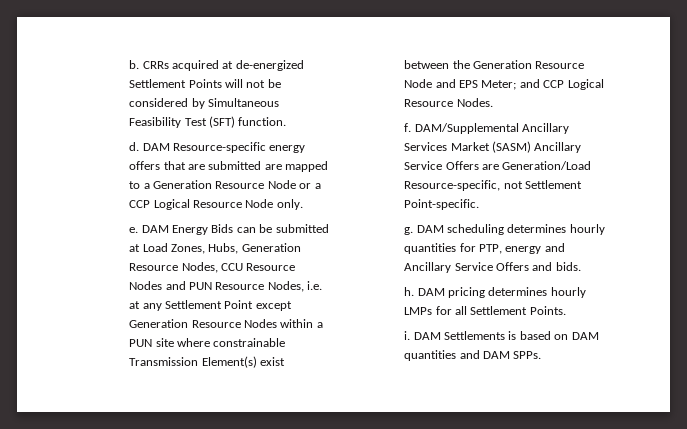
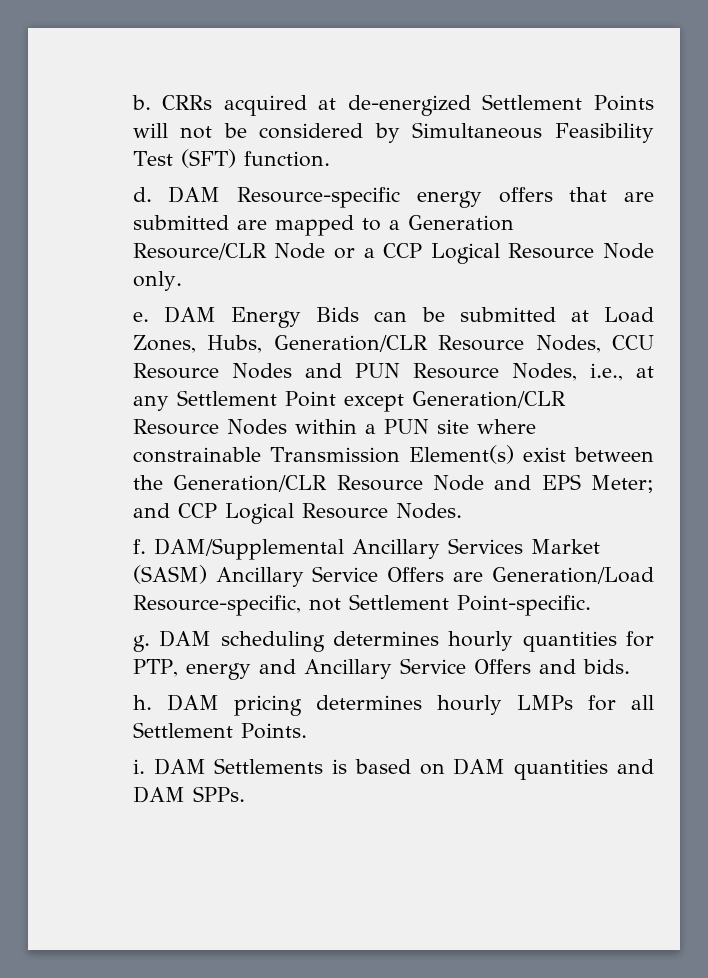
- DAM Resource-specific energy offers that are submitted are mapped to a Generation Resource Node or a CCP Logical Resource Node only.
+ DAM Resource-specific energy offers that are submitted are mapped to a Generation Resource/CLR Node or a CCP Logical Resource Node only.
- DAM Energy Bids can be submitted at Load Zones, Hubs, Generation Resource Nodes, CCU Resource Nodes and PUN Resource Nodes, i.e. at any Settlement Point except Generation Resource Nodes within a PUN site where constrainable Transmission Element(s) exist between the Generation Resource Node and EPS Meter; and CCP Logical Resource Nodes.
+ DAM Energy Bids can be submitted at Load Zones, Hubs, Generation/CLR Resource Nodes, CCU Resource Nodes and PUN Resource Nodes, i.e., at any Settlement Point except Generation/CLR Resource Nodes within a PUN site where constrainable Transmission Element(s) exist between the Generation/CLR Resource Node and EPS Meter; and CCP Logical Resource Nodes.

